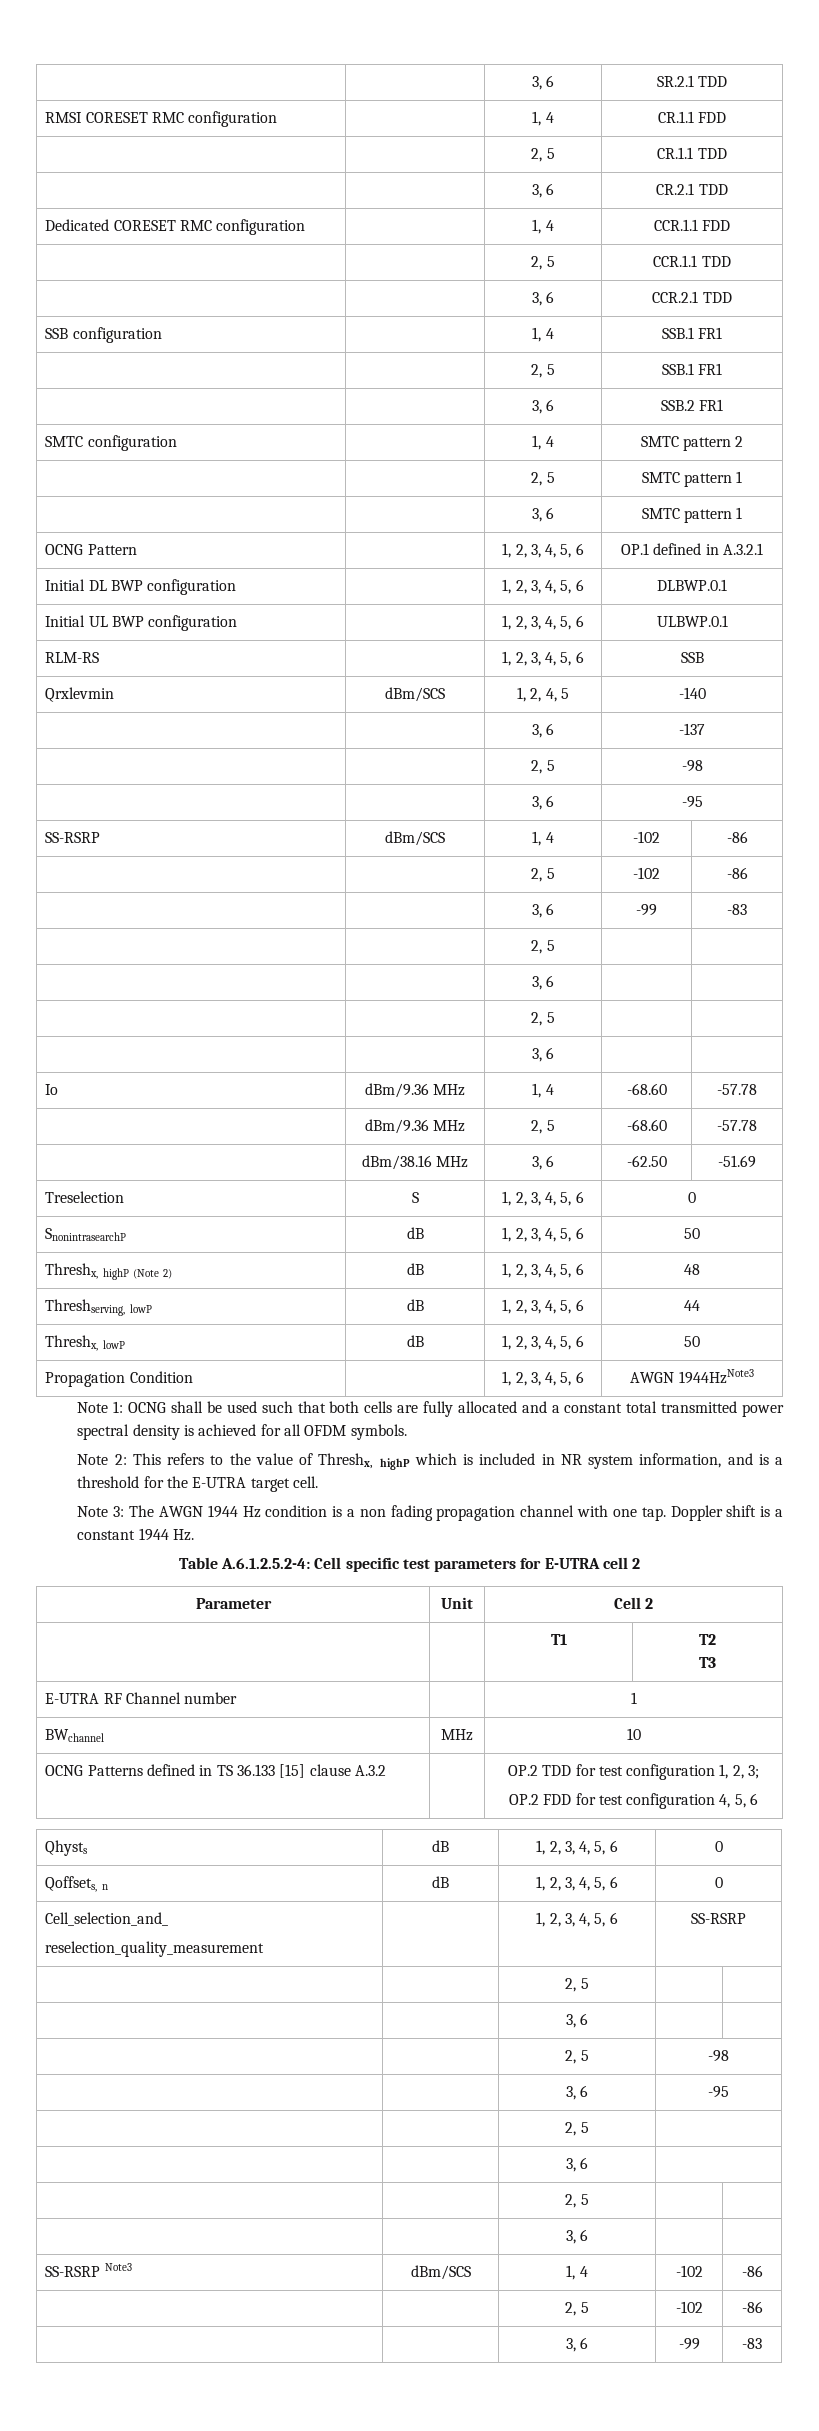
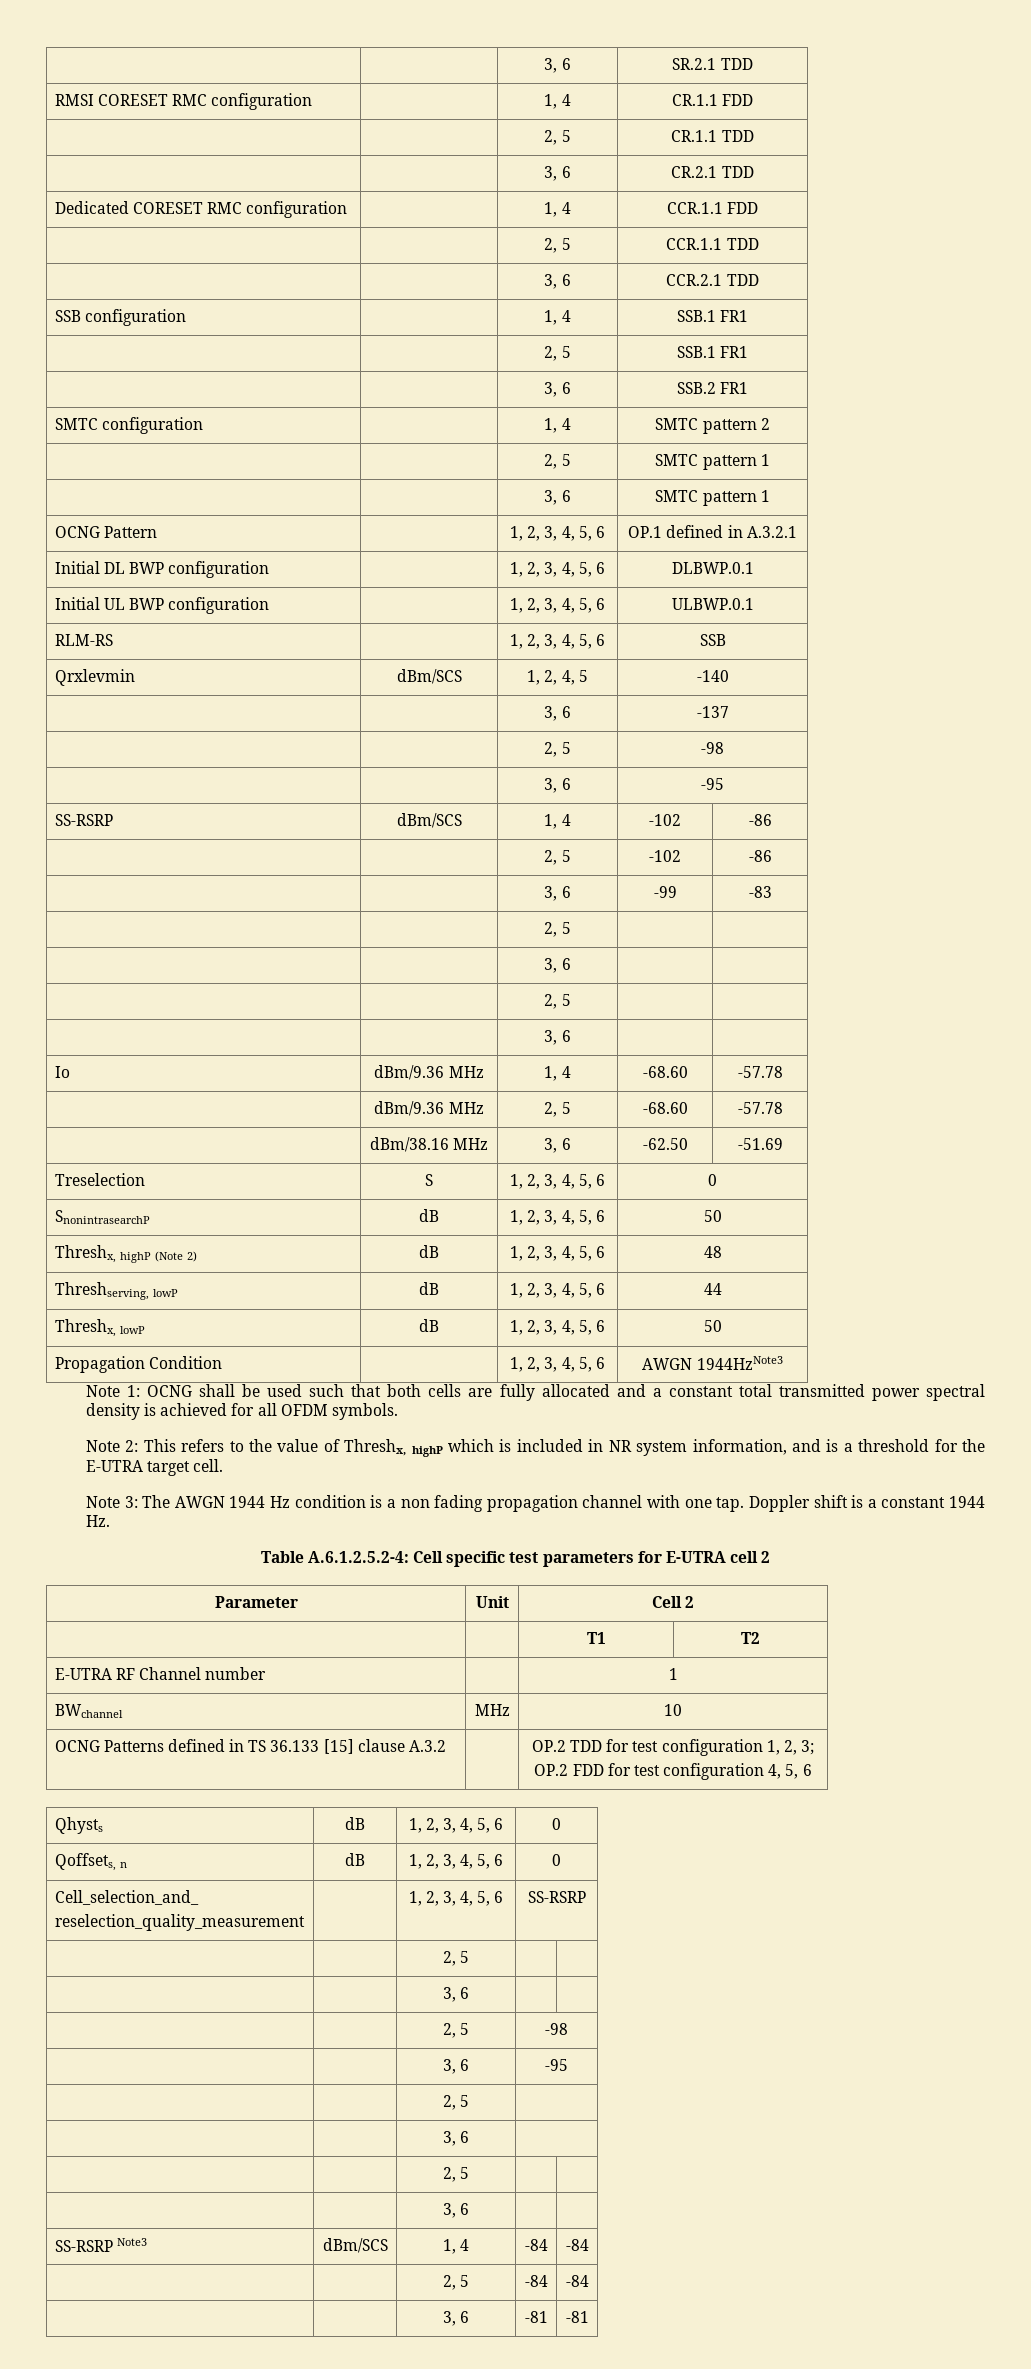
  | | T1 | T2
- T3
- SS-RSRP Note3 | dBm/SCS | 1, 4 | -102 | -86
- | | 2, 5 | -102 | -86
- | | 3, 6 | -99 | -83
+ SS-RSRP Note3 | dBm/SCS | 1, 4 | -84 | -84
+ | | 2, 5 | -84 | -84
+ | | 3, 6 | -81 | -81

